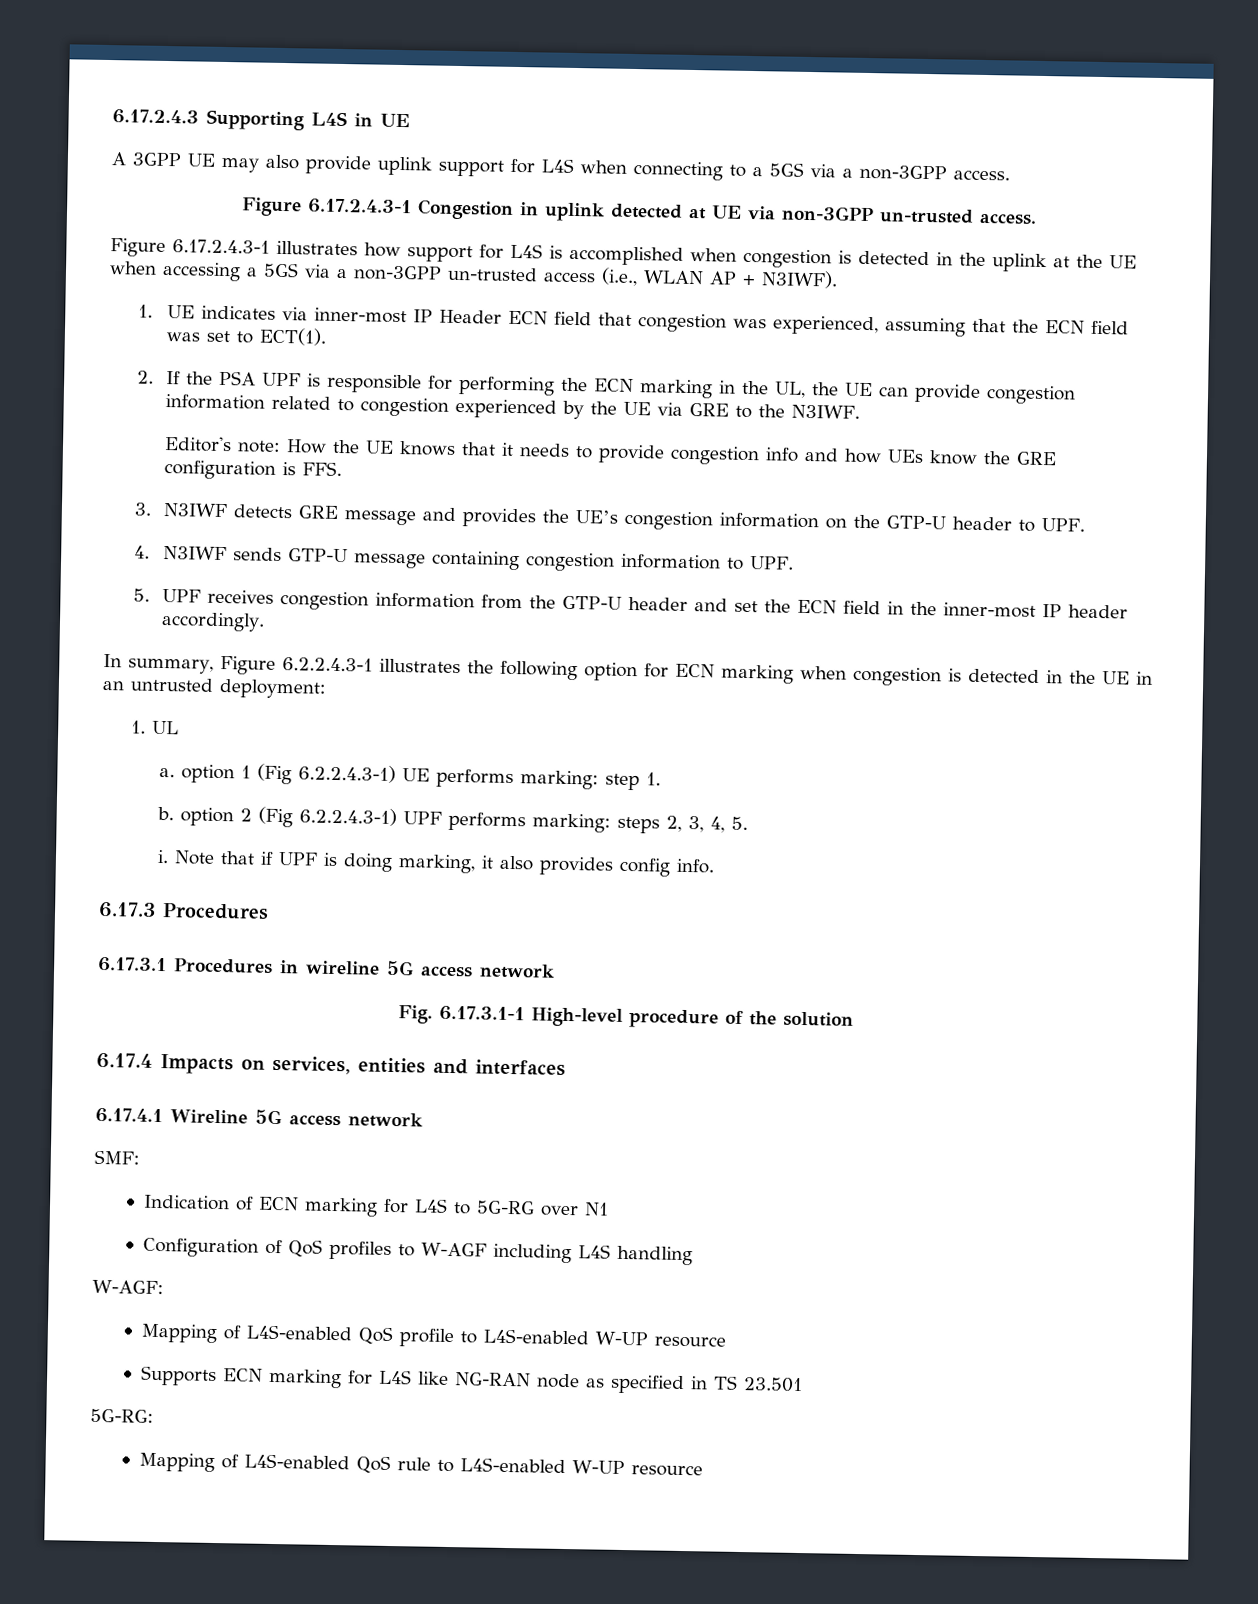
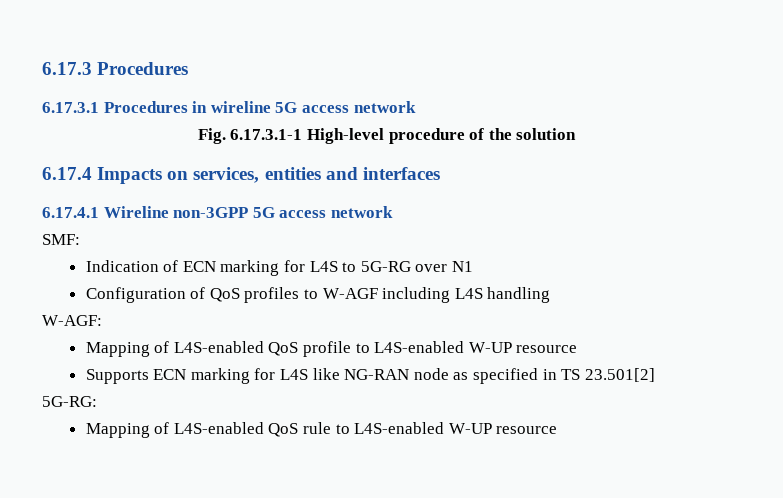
- 6.17.2.4.3 Supporting L4S in UE
- A 3GPP UE may also provide uplink support for L4S when connecting to a 5GS via a non-3GPP access.
- Figure 6.17.2.4.3-1 Congestion in uplink detected at UE via non-3GPP un-trusted access.
- Figure 6.17.2.4.3-1 illustrates how support for L4S is accomplished when congestion is detected in the uplink at the UE when accessing a 5GS via a non-3GPP un-trusted access (i.e., WLAN AP + N3IWF).
- 1. UE indicates via inner-most IP Header ECN field that congestion was experienced, assuming that the ECN field was set to ECT(1).
- 2. If the PSA UPF is responsible for performing the ECN marking in the UL, the UE can provide congestion information related to congestion experienced by the UE via GRE to the N3IWF.
- Editor's note: How the UE knows that it needs to provide congestion info and how UEs know the GRE configuration is FFS.
- 3. N3IWF detects GRE message and provides the UE’s congestion information on the GTP-U header to UPF.
- 4. N3IWF sends GTP-U message containing congestion information to UPF.
- 5. UPF receives congestion information from the GTP-U header and set the ECN field in the inner-most IP header accordingly.
- In summary, Figure 6.2.2.4.3-1 illustrates the following option for ECN marking when congestion is detected in the UE in an untrusted deployment:
- 1. UL
- a. option 1 (Fig 6.2.2.4.3-1) UE performs marking: step 1.
- b. option 2 (Fig 6.2.2.4.3-1) UPF performs marking: steps 2, 3, 4, 5.
- i. Note that if UPF is doing marking, it also provides config info.
- 6.17.4.1 Wireline 5G access network
+ 6.17.4.1 Wireline non-3GPP 5G access network
- Supports ECN marking for L4S like NG-RAN node as specified in TS 23.501
+ Supports ECN marking for L4S like NG-RAN node as specified in TS 23.501[2]

